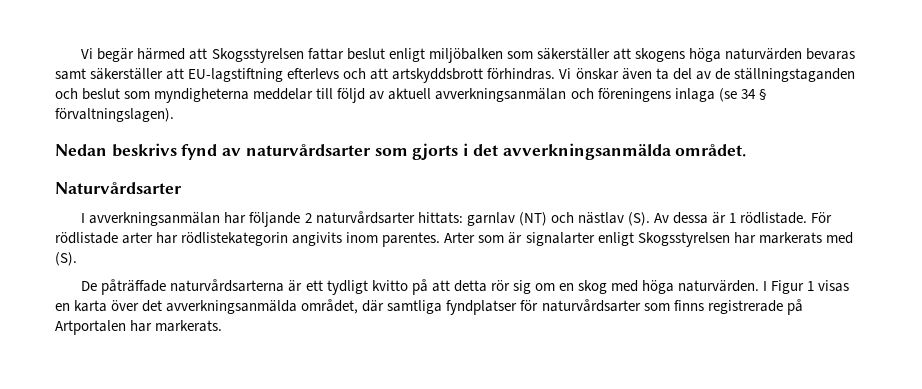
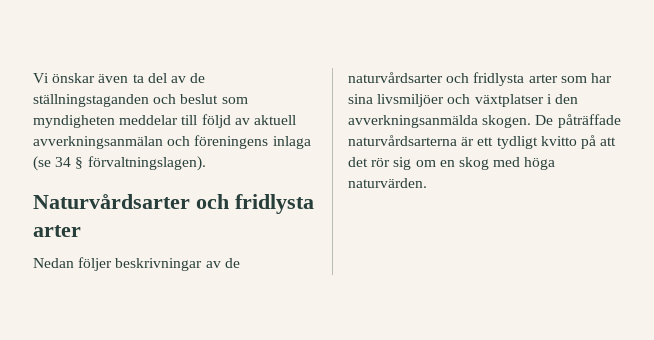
- Vi begär härmed att Skogsstyrelsen fattar beslut enligt miljöbalken som säkerställer att skogens höga naturvärden bevaras samt säkerställer att EU-lagstiftning efterlevs och att artskyddsbrott förhindras. Vi önskar även ta del av de ställningstaganden och beslut som myndigheterna meddelar till följd av aktuell avverkningsanmälan och föreningens inlaga (se 34 § förvaltningslagen).
+ Vi önskar även ta del av de ställningstaganden och beslut som myndigheten meddelar till följd av aktuell avverkningsanmälan och föreningens inlaga (se 34 § förvaltningslagen).
- Nedan beskrivs fynd av naturvårdsarter som gjorts i det avverkningsanmälda området.
- Naturvårdsarter
- I avverkningsanmälan har följande 2 naturvårdsarter hittats: garnlav (NT) och nästlav (S). Av dessa är 1 rödlistade. För rödlistade arter har rödlistekategorin angivits inom parentes. Arter som är signalarter enligt Skogsstyrelsen har markerats med (S).
- De påträffade naturvårdsarterna är ett tydligt kvitto på att detta rör sig om en skog med höga naturvärden. I Figur 1 visas en karta över det avverkningsanmälda området, där samtliga fyndplatser för naturvårdsarter som finns registrerade på Artportalen har markerats.
+ Naturvårdsarter och fridlysta arter
+ Nedan följer beskrivningar av de naturvårdsarter och fridlysta arter som har sina livsmiljöer och växtplatser i den avverkningsanmälda skogen. De påträffade naturvårdsarterna är ett tydligt kvitto på att det rör sig om en skog med höga naturvärden.

